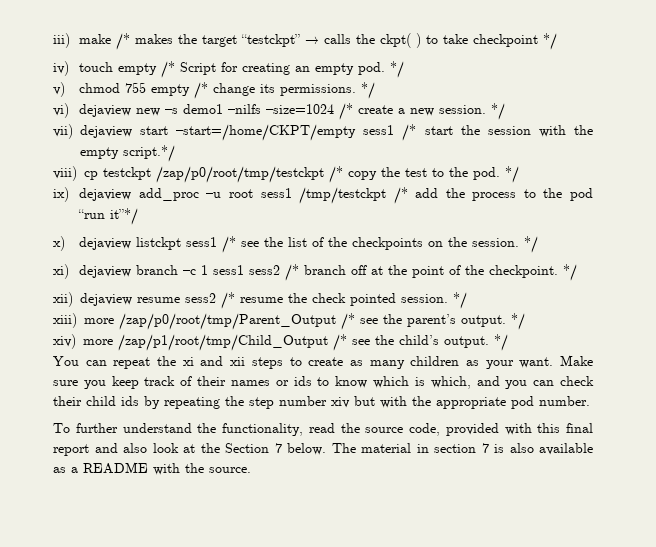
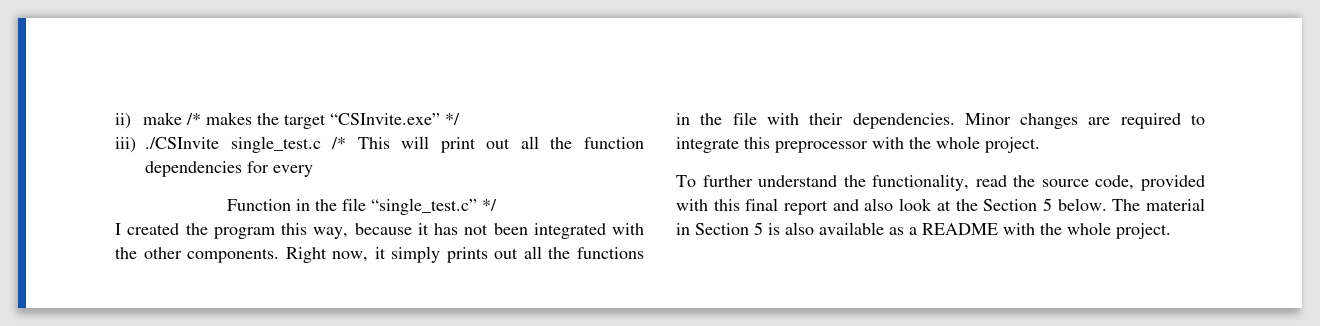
- iii) make /* makes the target “testckpt” → calls the ckpt( ) to take checkpoint */
- iv) touch empty /* Script for creating an empty pod. */
- v) chmod 755 empty /* change its permissions. */
- vi) dejaview new –s demo1 –nilfs –size=1024 /* create a new session. */
- vii) dejaview start –start=/home/CKPT/empty sess1 /* start the session with the empty script.*/
- viii) cp testckpt /zap/p0/root/tmp/testckpt /* copy the test to the pod. */
- ix) dejaview add_proc –u root sess1 /tmp/testckpt /* add the process to the pod “run it”*/
- x) dejaview listckpt sess1 /* see the list of the checkpoints on the session. */
- xi) dejaview branch –c 1 sess1 sess2 /* branch off at the point of the checkpoint. */
- xii) dejaview resume sess2 /* resume the check pointed session. */
- xiii) more /zap/p0/root/tmp/Parent_Output /* see the parent’s output. */
- xiv) more /zap/p1/root/tmp/Child_Output /* see the child’s output. */
- You can repeat the xi and xii steps to create as many children as your want. Make sure you keep track of their names or ids to know which is which, and you can check their child ids by repeating the step number xiv but with the appropriate pod number.
+ ii) make /* makes the target “CSInvite.exe” */
+ iii) ./CSInvite single_test.c /* This will print out all the function dependencies for every
+ Function in the file “single_test.c” */
+ I created the program this way, because it has not been integrated with the other components. Right now, it simply prints out all the functions in the file with their dependencies. Minor changes are required to integrate this preprocessor with the whole project.
- To further understand the functionality, read the source code, provided with this final report and also look at the Section 7 below.
+ To further understand the functionality, read the source code, provided with this final report and also look at the Section 5 below.
- The material in section 7 is also available as a README with the source.
+ The material in Section 5 is also available as a README with the whole project.

